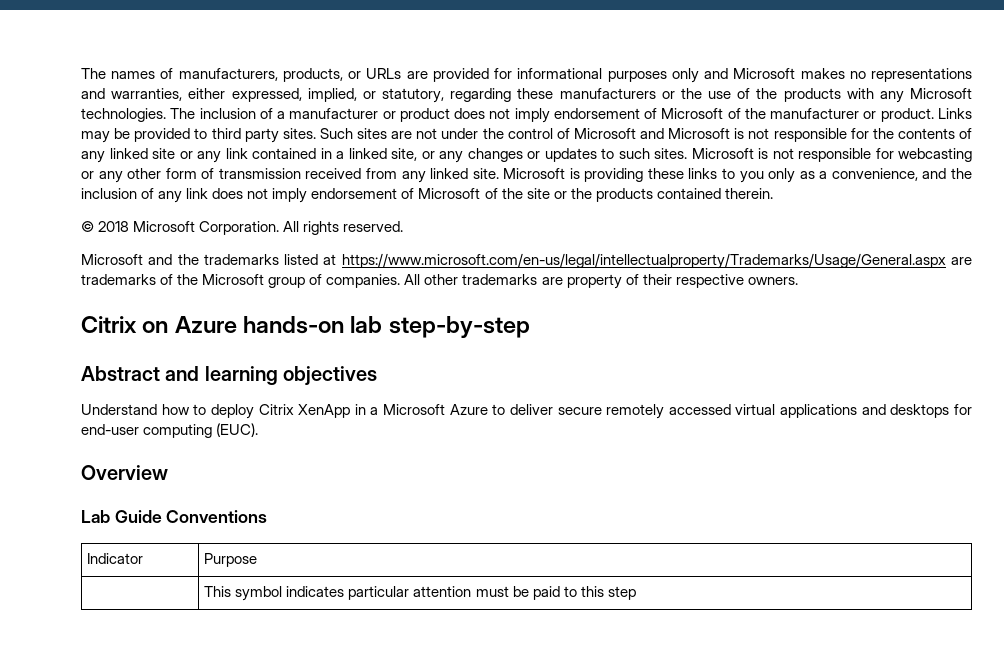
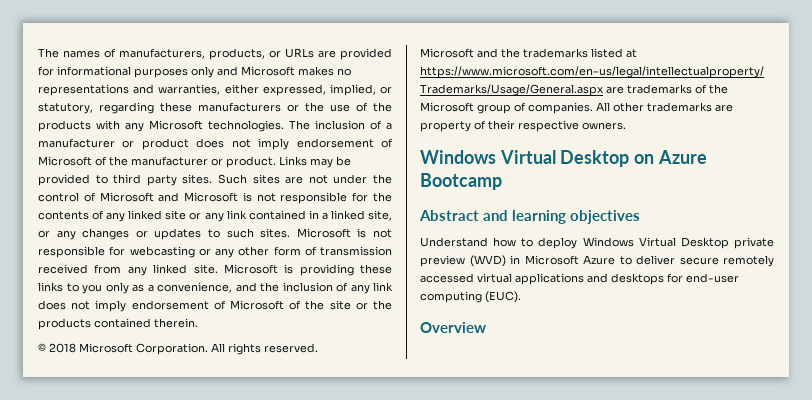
- Citrix on Azure hands-on lab step-by-step
+ Windows Virtual Desktop on Azure Bootcamp
- Understand how to deploy Citrix XenApp in a Microsoft Azure to deliver secure remotely accessed virtual applications and desktops for end-user computing (EUC).
+ Understand how to deploy Windows Virtual Desktop private preview (WVD) in Microsoft Azure to deliver secure remotely accessed virtual applications and desktops for end-user computing (EUC).
- Lab Guide Conventions
- Indicator | Purpose
- | This symbol indicates particular attention must be paid to this step

